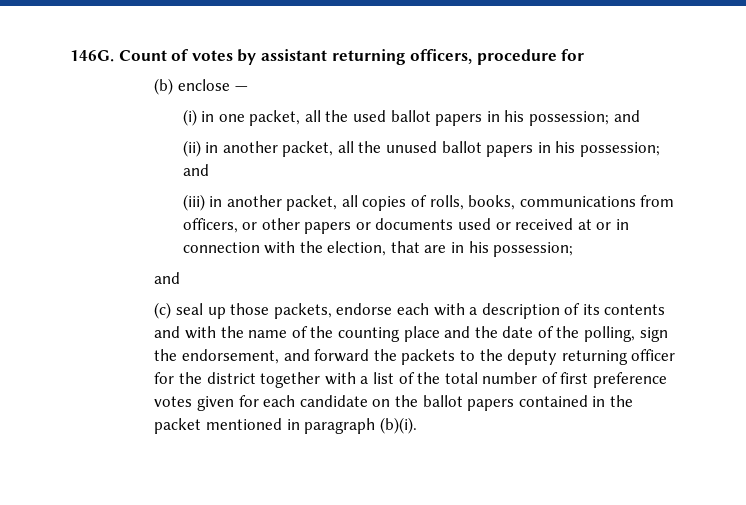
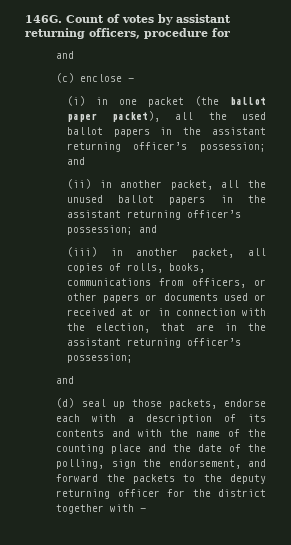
  Count of votes by assistant returning officers, procedure for
- (b) enclose —
+ and
+ (c) enclose —
- (i) in one packet, all the used ballot papers in his possession; and
+ (i) in one packet (the ballot paper packet), all the used ballot papers in the assistant returning officer’s possession; and
- (ii) in another packet, all the unused ballot papers in his possession; and
+ (ii) in another packet, all the unused ballot papers in the assistant returning officer’s possession; and
- (iii) in another packet, all copies of rolls, books, communications from officers, or other papers or documents used or received at or in connection with the election, that are in his possession;
+ (iii) in another packet, all copies of rolls, books, communications from officers, or other papers or documents used or received at or in connection with the election, that are in the assistant returning officer’s possession;
- (c) seal up those packets, endorse each with a description of its contents and with the name of the counting place and the date of the polling, sign the endorsement, and forward the packets to the deputy returning officer for the district together with a list of the total number of first preference votes given for each candidate on the ballot papers contained in the packet mentioned in paragraph (b)(i).
+ (d) seal up those packets, endorse each with a description of its contents and with the name of the counting place and the date of the polling, sign the endorsement, and forward the packets to the deputy returning officer for the district together with —

